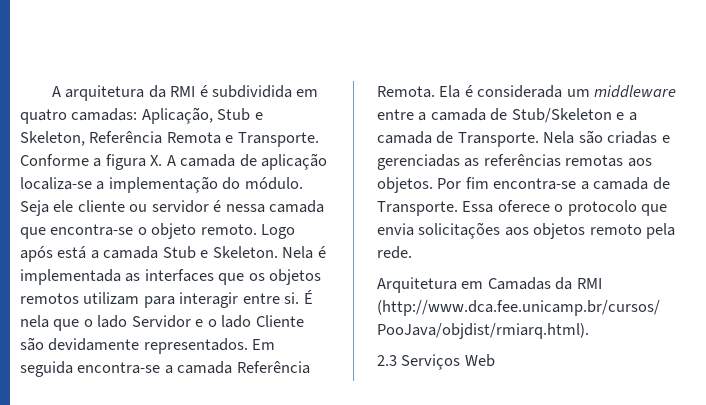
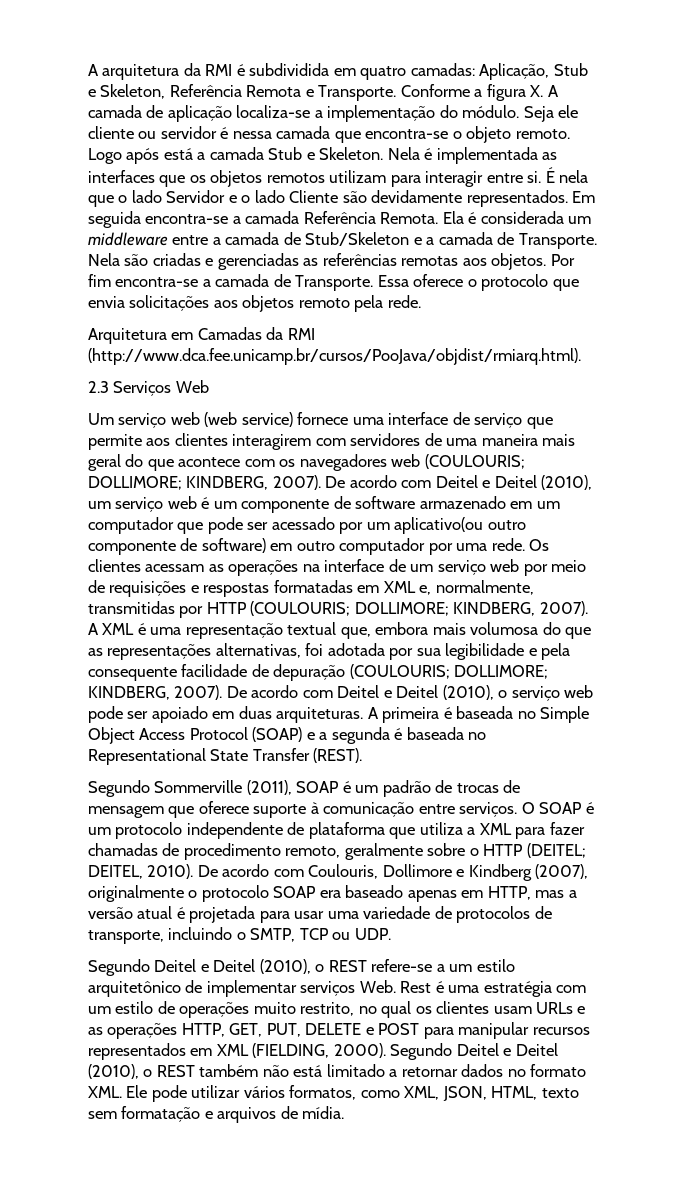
+ Um serviço web (web service) fornece uma interface de serviço que permite aos clientes interagirem com servidores de uma maneira mais geral do que acontece com os navegadores web (COULOURIS; DOLLIMORE; KINDBERG, 2007). De acordo com Deitel e Deitel (2010), um serviço web é um componente de software armazenado em um computador que pode ser acessado por um aplicativo(ou outro componente de software) em outro computador por uma rede. Os clientes acessam as operações na interface de um serviço web por meio de requisições e respostas formatadas em XML e, normalmente, transmitidas por HTTP (COULOURIS; DOLLIMORE; KINDBERG, 2007). A XML é uma representação textual que, embora mais volumosa do que as representações alternativas, foi adotada por sua legibilidade e pela consequente facilidade de depuração (COULOURIS; DOLLIMORE; KINDBERG, 2007). De acordo com Deitel e Deitel (2010), o serviço web pode ser apoiado em duas arquiteturas. A primeira é baseada no Simple Object Access Protocol (SOAP) e a segunda é baseada no Representational State Transfer (REST).
+ Segundo Sommerville (2011), SOAP é um padrão de trocas de mensagem que oferece suporte à comunicação entre serviços. O SOAP é um protocolo independente de plataforma que utiliza a XML para fazer chamadas de procedimento remoto, geralmente sobre o HTTP (DEITEL; DEITEL, 2010). De acordo com Coulouris, Dollimore e Kindberg (2007), originalmente o protocolo SOAP era baseado apenas em HTTP, mas a versão atual é projetada para usar uma variedade de protocolos de transporte, incluindo o SMTP, TCP ou UDP.
+ Segundo Deitel e Deitel (2010), o REST refere-se a um estilo arquitetônico de implementar serviços Web. Rest é uma estratégia com um estilo de operações muito restrito, no qual os clientes usam URLs e as operações HTTP, GET, PUT, DELETE e POST para manipular recursos representados em XML (FIELDING, 2000). Segundo Deitel e Deitel (2010), o REST também não está limitado a retornar dados no formato XML. Ele pode utilizar vários formatos, como XML, JSON, HTML, texto sem formatação e arquivos de mídia.

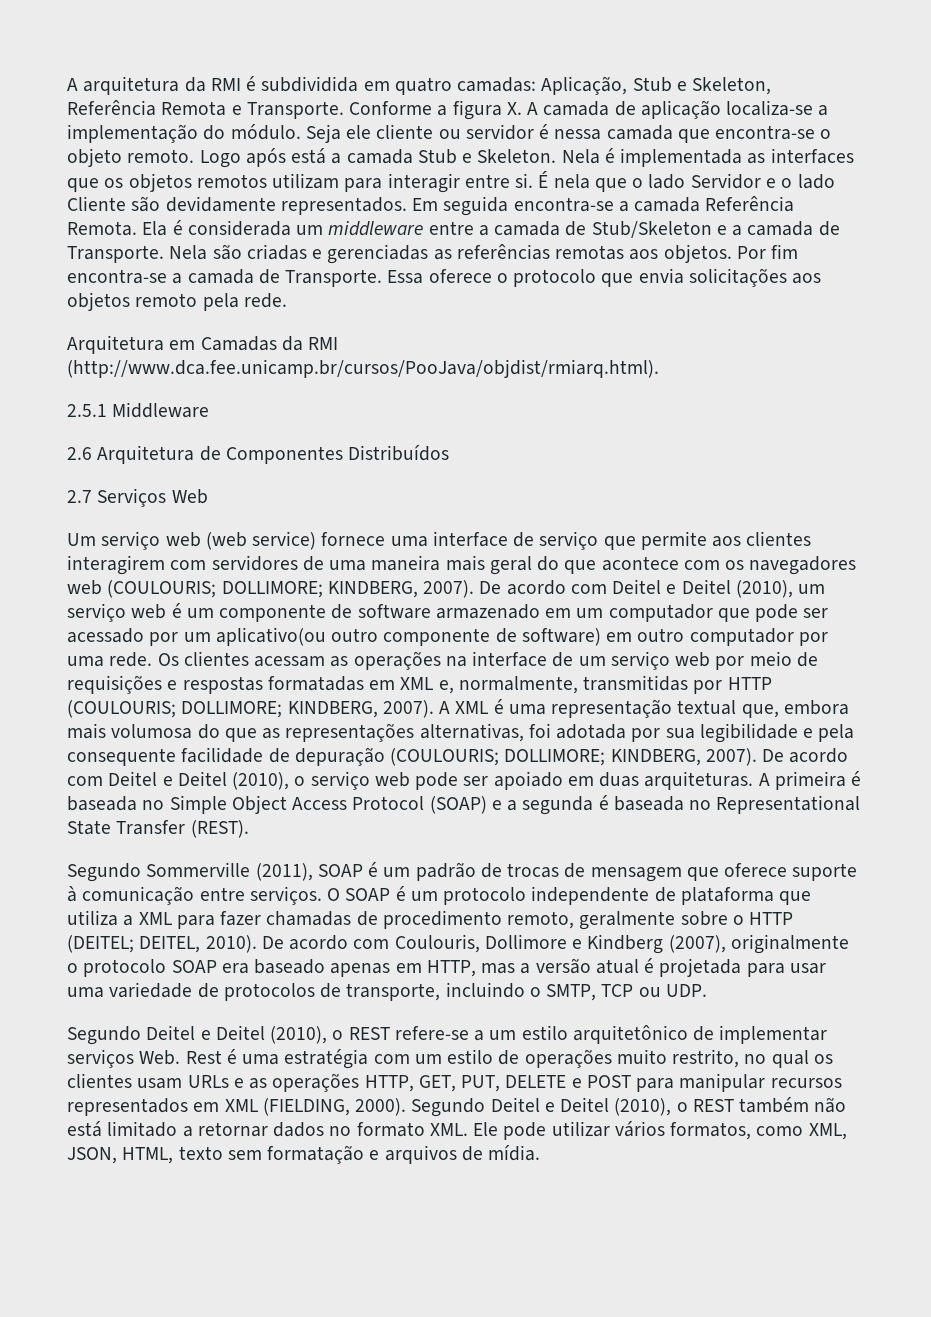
- 2.3 Serviços Web
+ 2.5.1 Middleware
+ 2.6 Arquitetura de Componentes Distribuídos
+ 2.7 Serviços Web

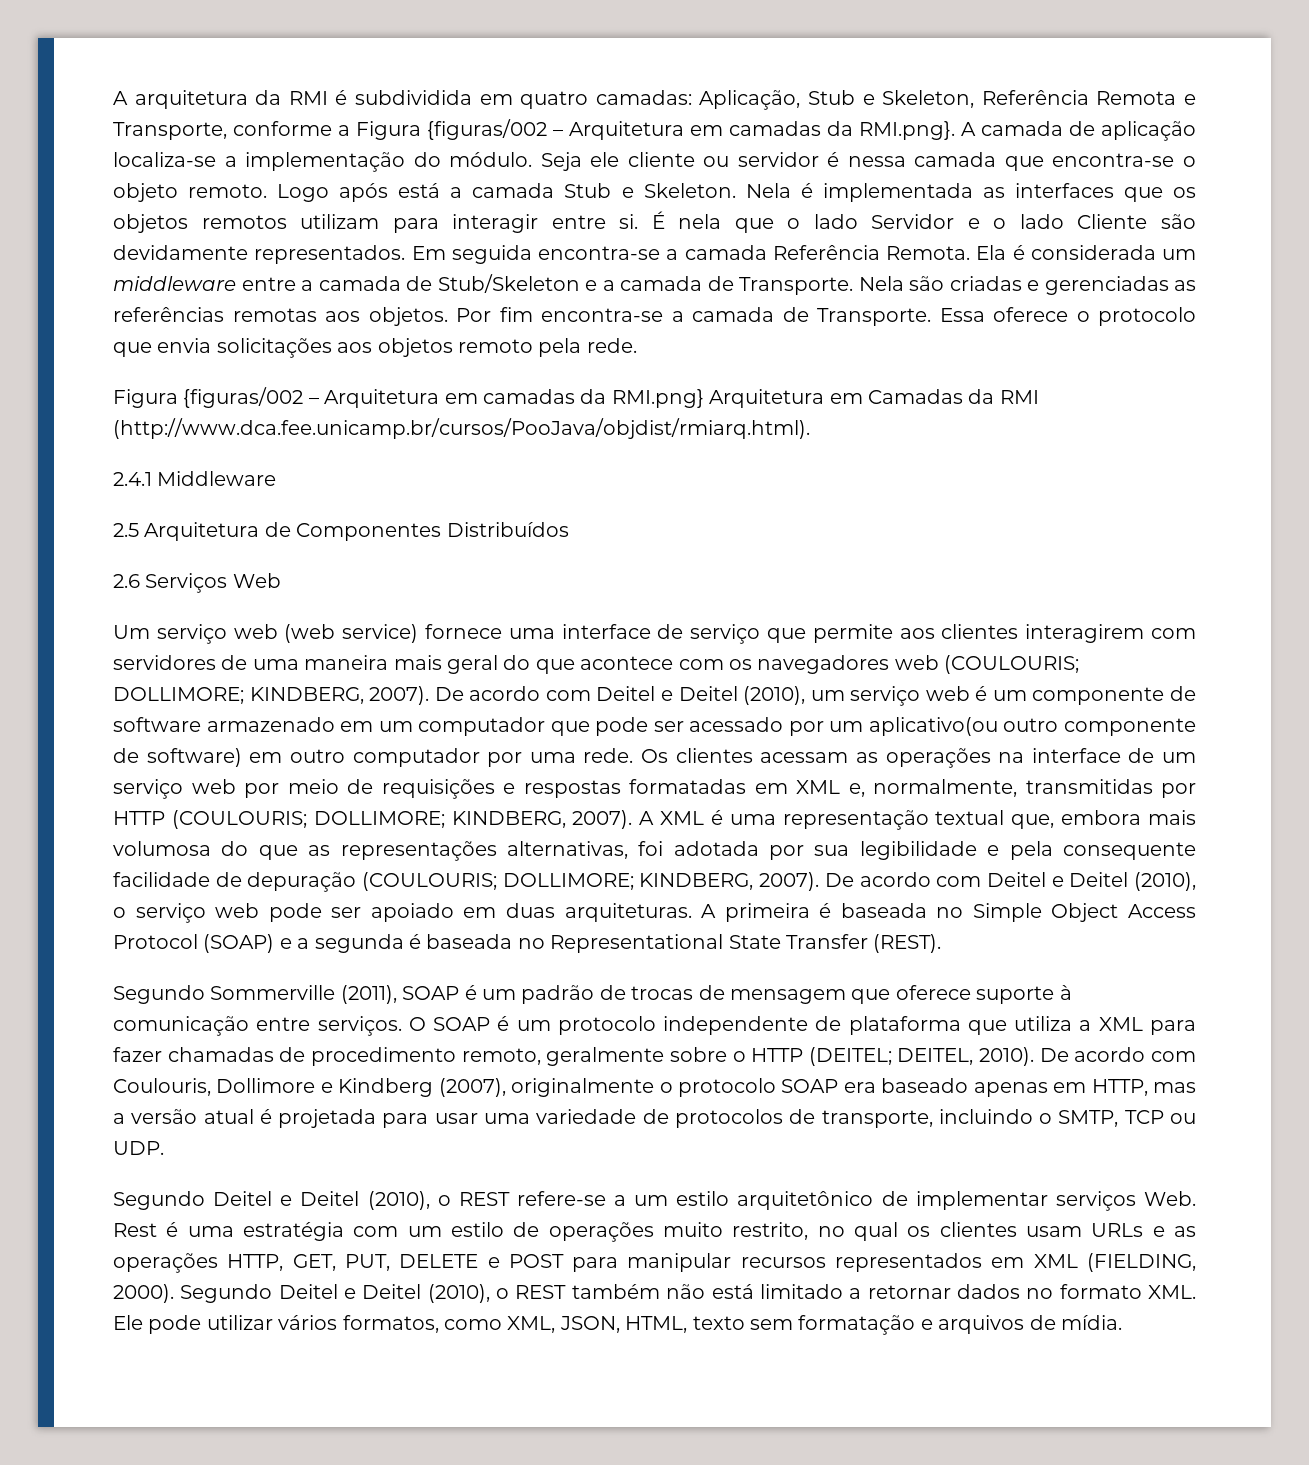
- A arquitetura da RMI é subdividida em quatro camadas: Aplicação, Stub e Skeleton, Referência Remota e Transporte. Conforme a figura X. A camada de aplicação localiza-se a implementação do módulo.
+ A arquitetura da RMI é subdividida em quatro camadas: Aplicação, Stub e Skeleton, Referência Remota e Transporte, conforme a Figura {figuras/002 – Arquitetura em camadas da RMI.png}. A camada de aplicação localiza-se a implementação do módulo.
- Arquitetura em Camadas da RMI (http://www.dca.fee.unicamp.br/cursos/PooJava/objdist/rmiarq.html).
+ Figura {figuras/002 – Arquitetura em camadas da RMI.png} Arquitetura em Camadas da RMI (http://www.dca.fee.unicamp.br/cursos/PooJava/objdist/rmiarq.html).
- 2.5.1 Middleware
+ 2.4.1 Middleware
- 2.6 Arquitetura de Componentes Distribuídos
+ 2.5 Arquitetura de Componentes Distribuídos
- 2.7 Serviços Web
+ 2.6 Serviços Web

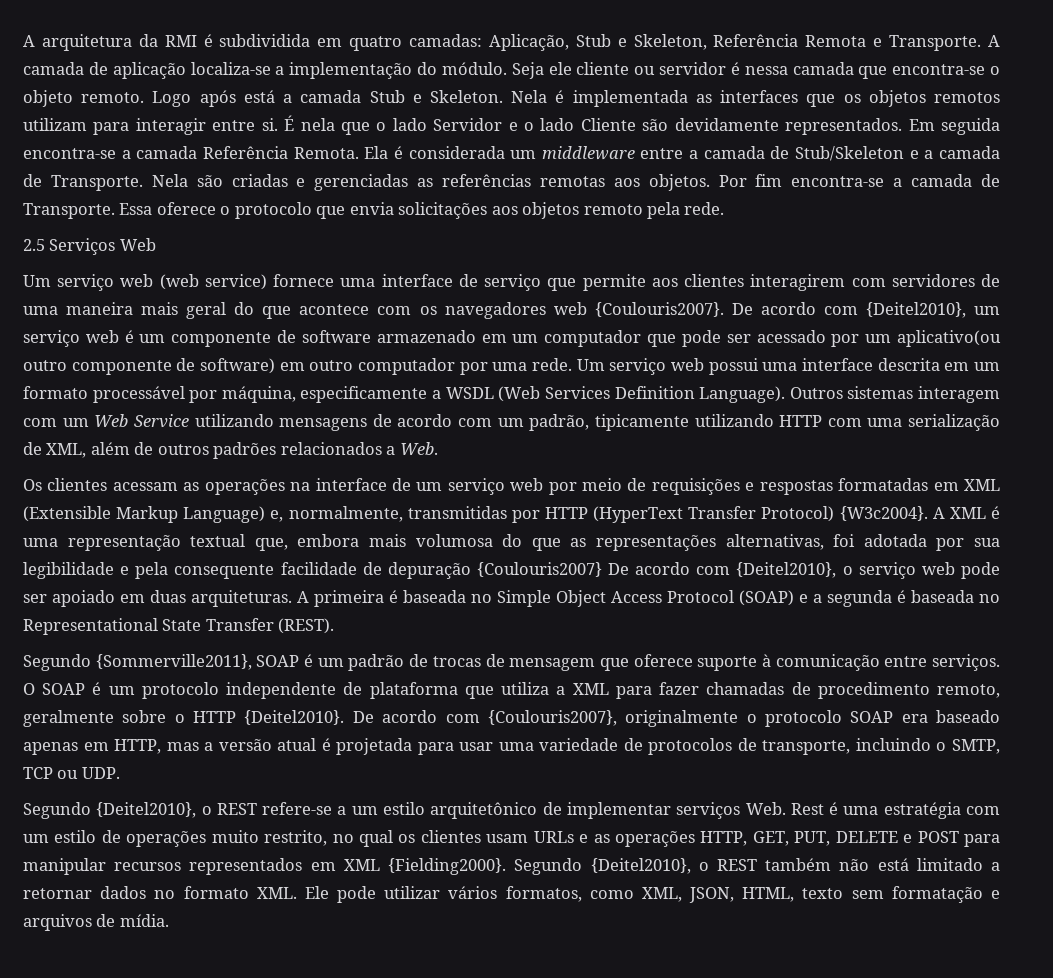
- A arquitetura da RMI é subdividida em quatro camadas: Aplicação, Stub e Skeleton, Referência Remota e Transporte, conforme a Figura {figuras/002 – Arquitetura em camadas da RMI.png}. A camada de aplicação localiza-se a implementação do módulo.
+ A arquitetura da RMI é subdividida em quatro camadas: Aplicação, Stub e Skeleton, Referência Remota e Transporte. A camada de aplicação localiza-se a implementação do módulo.
- Figura {figuras/002 – Arquitetura em camadas da RMI.png} Arquitetura em Camadas da RMI (http://www.dca.fee.unicamp.br/cursos/PooJava/objdist/rmiarq.html).
- 2.4.1 Middleware
- 2.5 Arquitetura de Componentes Distribuídos
- 2.6 Serviços Web
+ 2.5 Serviços Web
- Um serviço web (web service) fornece uma interface de serviço que permite aos clientes interagirem com servidores de uma maneira mais geral do que acontece com os navegadores web (COULOURIS; DOLLIMORE; KINDBERG, 2007). De acordo com Deitel e Deitel (2010), um serviço web é um componente de software armazenado em um computador que pode ser acessado por um aplicativo(ou outro componente de software) em outro computador por uma rede. Os clientes acessam as operações na interface de um serviço web por meio de requisições e respostas formatadas em XML e, normalmente, transmitidas por HTTP (COULOURIS; DOLLIMORE; KINDBERG, 2007).
+ Um serviço web (web service) fornece uma interface de serviço que permite aos clientes interagirem com servidores de uma maneira mais geral do que acontece com os navegadores web {Coulouris2007}. De acordo com {Deitel2010}, um serviço web é um componente de software armazenado em um computador que pode ser acessado por um aplicativo(ou outro componente de software) em outro computador por uma rede. Um serviço web possui uma interface descrita em um formato processável por máquina, especificamente a WSDL (Web Services Definition Language). Outros sistemas interagem com um Web Service utilizando mensagens de acordo com um padrão, tipicamente utilizando HTTP com uma serialização de XML, além de outros padrões relacionados a Web.
+ Os clientes acessam as operações na interface de um serviço web por meio de requisições e respostas formatadas em XML (Extensible Markup Language) e, normalmente, transmitidas por HTTP (HyperText Transfer Protocol) {W3c2004}.
- A XML é uma representação textual que, embora mais volumosa do que as representações alternativas, foi adotada por sua legibilidade e pela consequente facilidade de depuração (COULOURIS; DOLLIMORE; KINDBERG, 2007). De acordo com Deitel e Deitel (2010), o serviço web pode ser apoiado em duas arquiteturas.
+ A XML é uma representação textual que, embora mais volumosa do que as representações alternativas, foi adotada por sua legibilidade e pela consequente facilidade de depuração {Coulouris2007} De acordo com {Deitel2010}, o serviço web pode ser apoiado em duas arquiteturas.
- Segundo Sommerville (2011), SOAP é um padrão de trocas de mensagem que oferece suporte à comunicação entre serviços.
+ Segundo {Sommerville2011}, SOAP é um padrão de trocas de mensagem que oferece suporte à comunicação entre serviços.
- O SOAP é um protocolo independente de plataforma que utiliza a XML para fazer chamadas de procedimento remoto, geralmente sobre o HTTP (DEITEL; DEITEL, 2010). De acordo com Coulouris, Dollimore e Kindberg (2007), originalmente o protocolo SOAP era baseado apenas em HTTP, mas a versão atual é projetada para usar uma variedade de protocolos de transporte, incluindo o SMTP, TCP ou UDP.
+ O SOAP é um protocolo independente de plataforma que utiliza a XML para fazer chamadas de procedimento remoto, geralmente sobre o HTTP {Deitel2010}. De acordo com {Coulouris2007}, originalmente o protocolo SOAP era baseado apenas em HTTP, mas a versão atual é projetada para usar uma variedade de protocolos de transporte, incluindo o SMTP, TCP ou UDP.
- Segundo Deitel e Deitel (2010), o REST refere-se a um estilo arquitetônico de implementar serviços Web. Rest é uma estratégia com um estilo de operações muito restrito, no qual os clientes usam URLs e as operações HTTP, GET, PUT, DELETE e POST para manipular recursos representados em XML (FIELDING, 2000). Segundo Deitel e Deitel (2010), o REST também não está limitado a retornar dados no formato XML. Ele pode utilizar vários formatos, como XML, JSON, HTML, texto sem formatação e arquivos de mídia.
+ Segundo {Deitel2010}, o REST refere-se a um estilo arquitetônico de implementar serviços Web. Rest é uma estratégia com um estilo de operações muito restrito, no qual os clientes usam URLs e as operações HTTP, GET, PUT, DELETE e POST para manipular recursos representados em XML {Fielding2000}. Segundo {Deitel2010}, o REST também não está limitado a retornar dados no formato XML. Ele pode utilizar vários formatos, como XML, JSON, HTML, texto sem formatação e arquivos de mídia.

